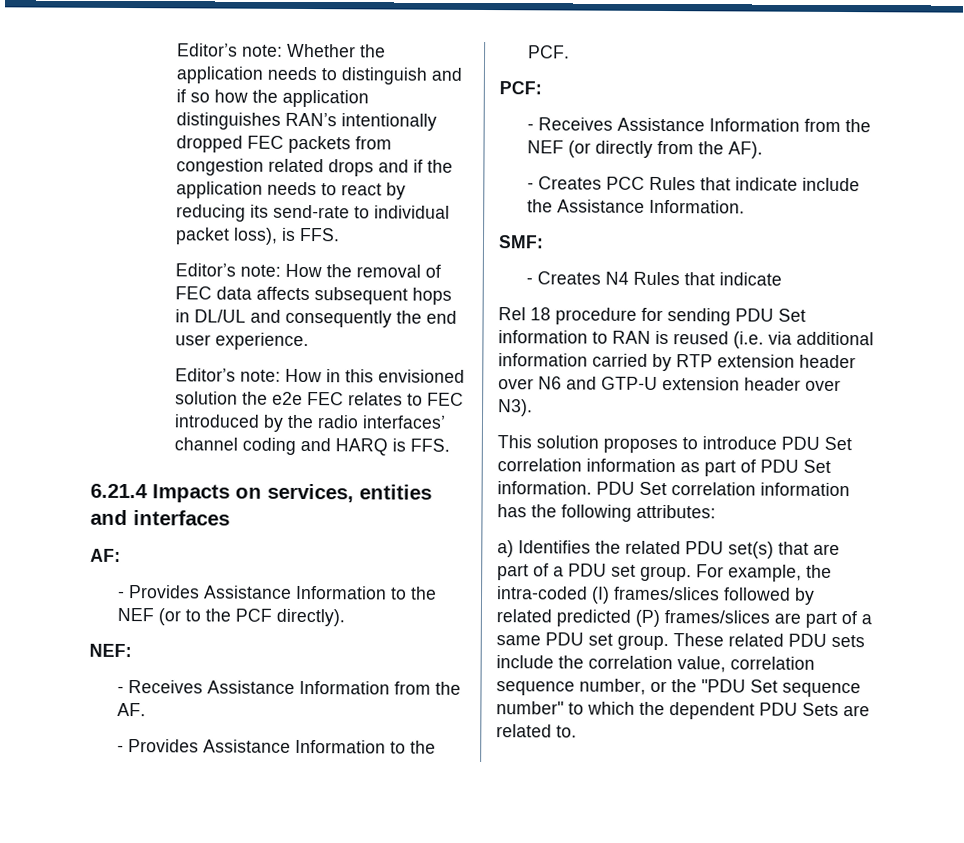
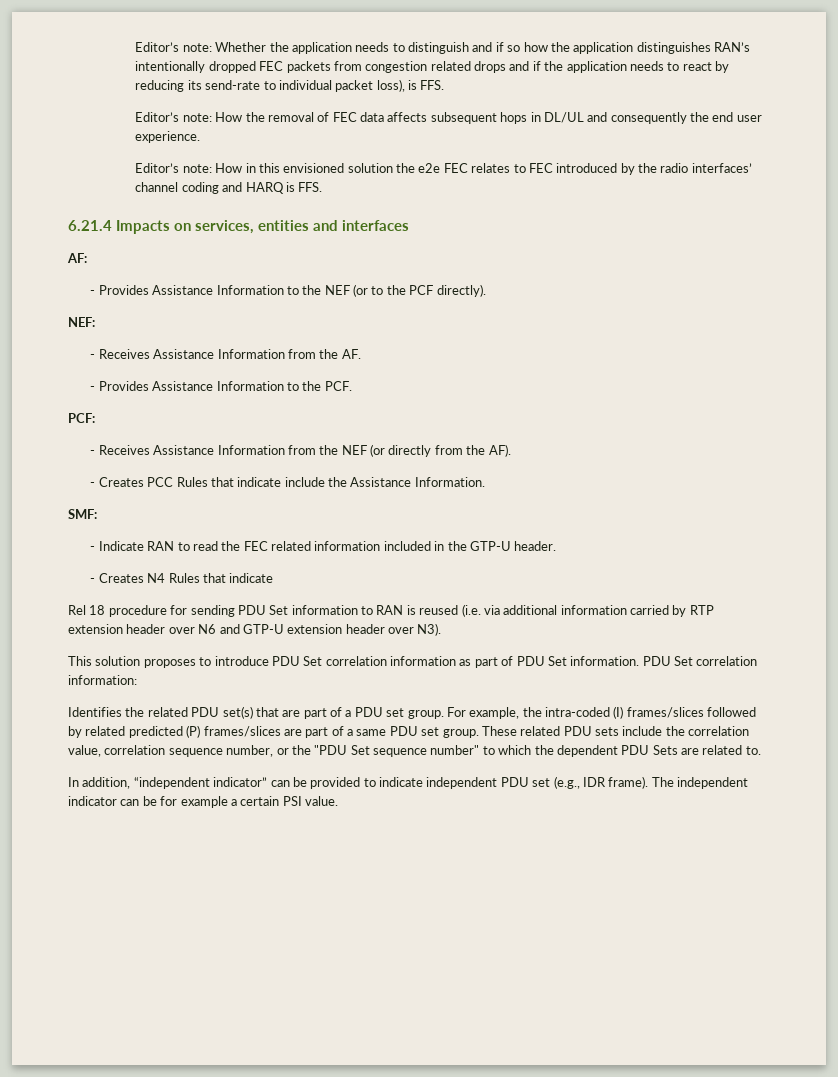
+ - Indicate RAN to read the FEC related information included in the GTP-U header.
- PDU Set correlation information has the following attributes:
- a) Identifies the related PDU set(s) that are part of a PDU set group.
+ PDU Set correlation information:
+ Identifies the related PDU set(s) that are part of a PDU set group.
+ In addition, “independent indicator” can be provided to indicate independent PDU set (e.g., IDR frame). The independent indicator can be for example a certain PSI value.

